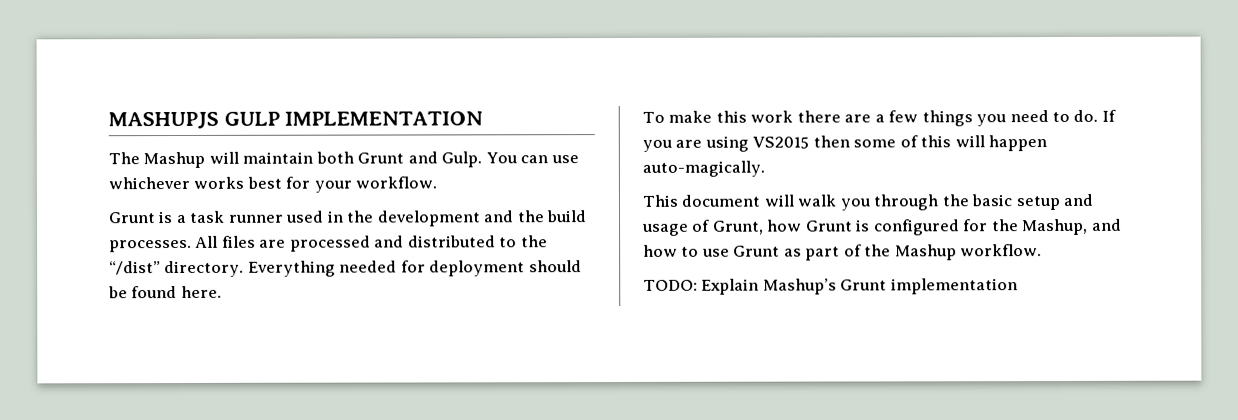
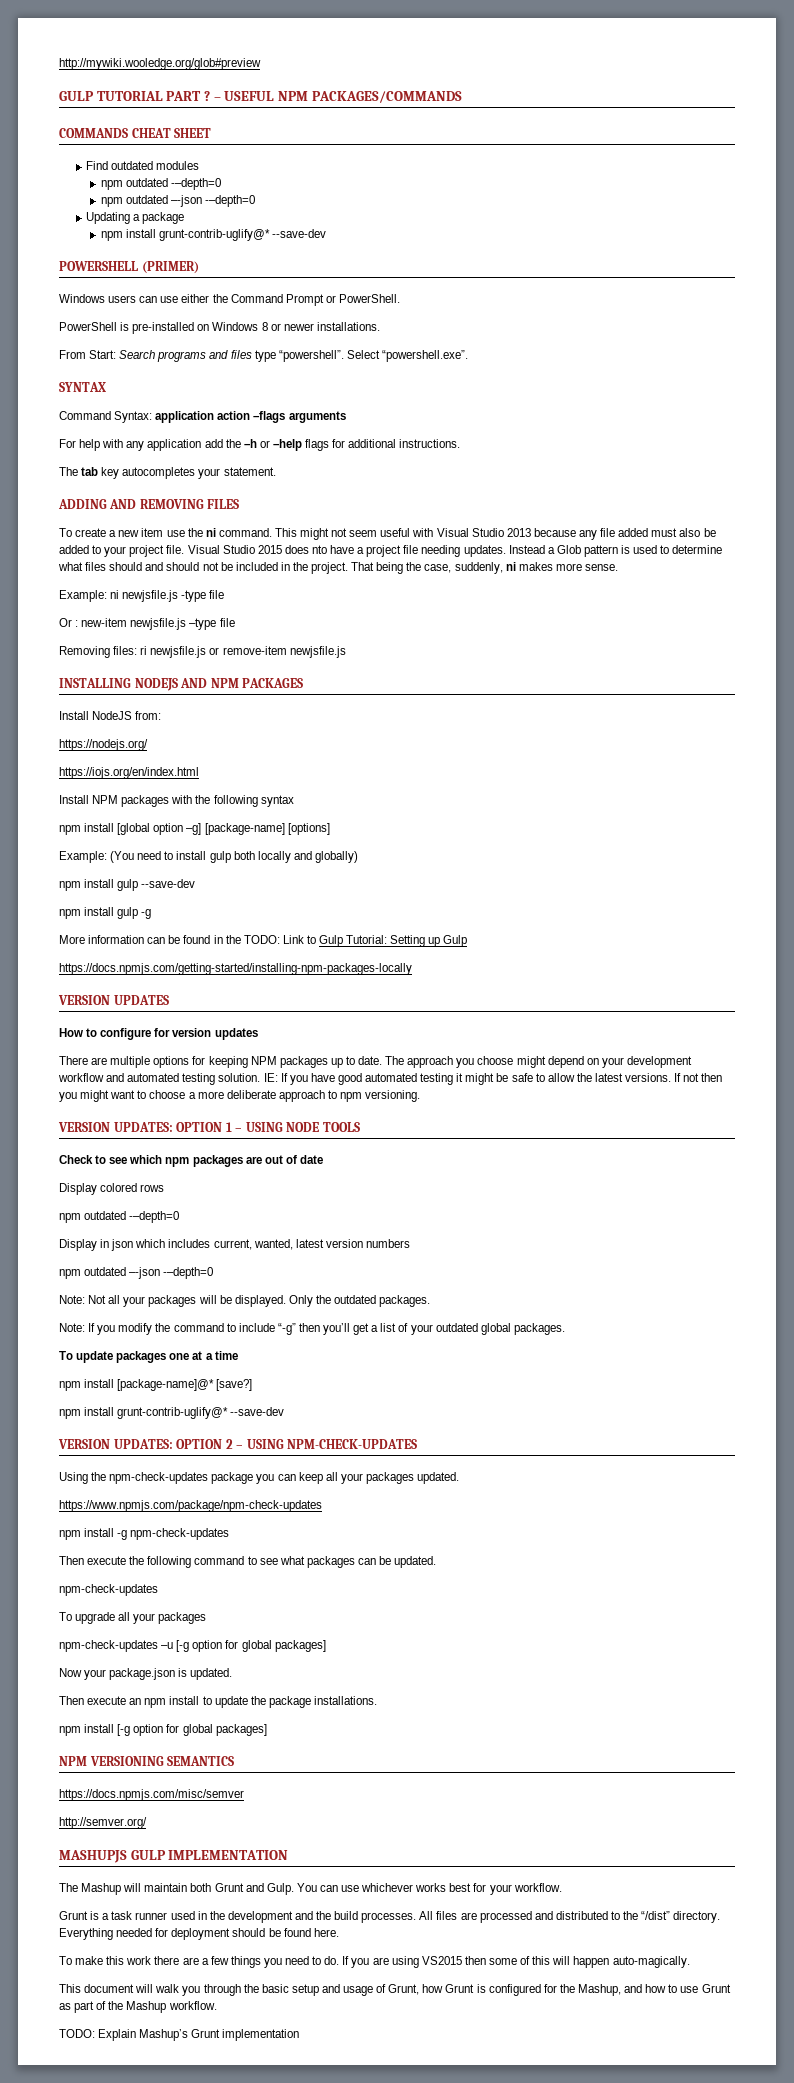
+ http://mywiki.wooledge.org/glob#preview
+ GULP TUTORIAL PART ? – USEFUL NPM PACKAGES/COMMANDS
+ COMMANDS CHEAT SHEET
+ Find outdated modules
+ npm outdated -–depth=0
+ npm outdated –-json -–depth=0
+ Updating a package
+ npm install grunt-contrib-uglify@* --save-dev
+ POWERSHELL (PRIMER)
+ Windows users can use either the Command Prompt or PowerShell.
+ PowerShell is pre-installed on Windows 8 or newer installations.
+ From Start: Search programs and files type “powershell”. Select “powershell.exe”.
+ SYNTAX
+ Command Syntax: application action –flags arguments
+ For help with any application add the –h or –help flags for additional instructions.
+ The tab key autocompletes your statement.
+ ADDING AND REMOVING FILES
+ To create a new item use the ni command. This might not seem useful with Visual Studio 2013 because any file added must also be added to your project file. Visual Studio 2015 does nto have a project file needing updates. Instead a Glob pattern is used to determine what files should and should not be included in the project. That being the case, suddenly, ni makes more sense.
+ Example: ni newjsfile.js -type file
+ Or : new-item newjsfile.js –type file
+ Removing files: ri newjsfile.js or remove-item newjsfile.js
+ INSTALLING NODEJS AND NPM PACKAGES
+ Install NodeJS from:
+ https://nodejs.org/
+ https://iojs.org/en/index.html
+ Install NPM packages with the following syntax
+ npm install [global option –g] [package-name] [options]
+ Example: (You need to install gulp both locally and globally)
+ npm install gulp --save-dev
+ npm install gulp -g
+ More information can be found in the TODO: Link to Gulp Tutorial: Setting up Gulp
+ https://docs.npmjs.com/getting-started/installing-npm-packages-locally
+ VERSION UPDATES
+ How to configure for version updates
+ There are multiple options for keeping NPM packages up to date. The approach you choose might depend on your development workflow and automated testing solution. IE: If you have good automated testing it might be safe to allow the latest versions. If not then you might want to choose a more deliberate approach to npm versioning.
+ VERSION UPDATES: OPTION 1 – USING NODE TOOLS
+ Check to see which npm packages are out of date
+ Display colored rows
+ npm outdated -–depth=0
+ Display in json which includes current, wanted, latest version numbers
+ npm outdated –-json -–depth=0
+ Note: Not all your packages will be displayed. Only the outdated packages.
+ Note: If you modify the command to include “-g” then you’ll get a list of your outdated global packages.
+ To update packages one at a time
+ npm install [package-name]@* [save?]
+ npm install grunt-contrib-uglify@* --save-dev
+ VERSION UPDATES: OPTION 2 – USING NPM-CHECK-UPDATES
+ Using the npm-check-updates package you can keep all your packages updated.
+ https://www.npmjs.com/package/npm-check-updates
+ npm install -g npm-check-updates
+ Then execute the following command to see what packages can be updated.
+ npm-check-updates
+ To upgrade all your packages
+ npm-check-updates –u [-g option for global packages]
+ Now your package.json is updated.
+ Then execute an npm install to update the package installations.
+ npm install [-g option for global packages]
+ NPM VERSIONING SEMANTICS
+ https://docs.npmjs.com/misc/semver
+ http://semver.org/

